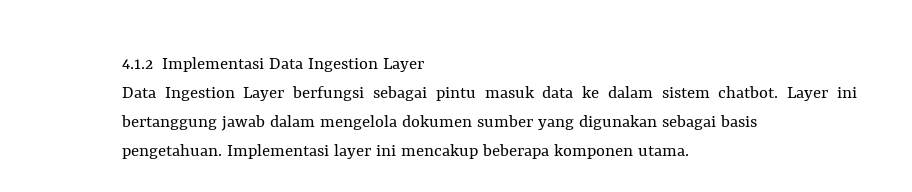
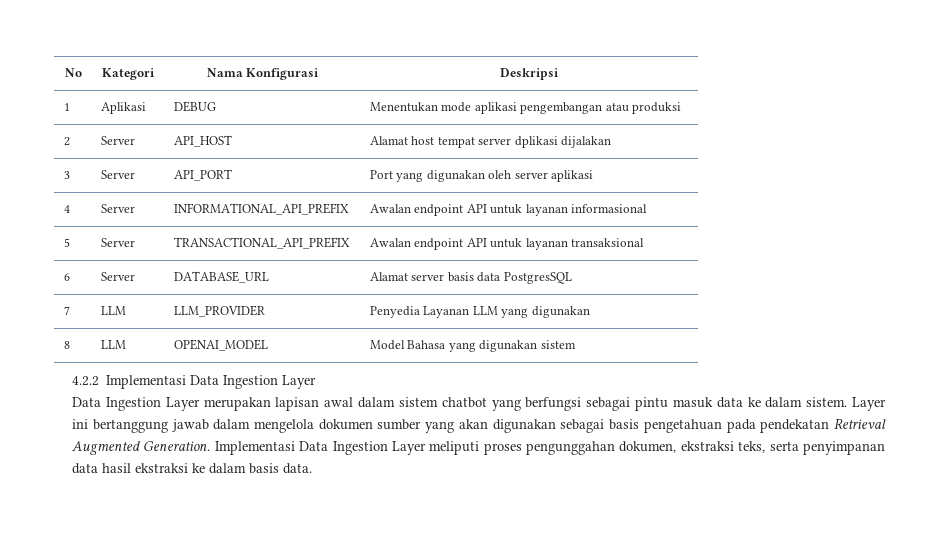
- 4.1.2 Implementasi Data Ingestion Layer
+ No | Kategori | Nama Konfigurasi | Deskripsi
+ 1 | Aplikasi | DEBUG | Menentukan mode aplikasi pengembangan atau produksi
+ 2 | Server | API_HOST | Alamat host tempat server dplikasi dijalakan
+ 3 | Server | API_PORT | Port yang digunakan oleh server aplikasi
+ 4 | Server | INFORMATIONAL_API_PREFIX | Awalan endpoint API untuk layanan informasional
+ 5 | Server | TRANSACTIONAL_API_PREFIX | Awalan endpoint API untuk layanan transaksional
+ 6 | Server | DATABASE_URL | Alamat server basis data PostgresSQL
+ 7 | LLM | LLM_PROVIDER | Penyedia Layanan LLM yang digunakan
+ 8 | LLM | OPENAI_MODEL | Model Bahasa yang digunakan sistem
+ 4.2.2 Implementasi Data Ingestion Layer
- Data Ingestion Layer berfungsi sebagai pintu masuk data ke dalam sistem chatbot.
+ Data Ingestion Layer merupakan lapisan awal dalam sistem chatbot yang berfungsi sebagai pintu masuk data ke dalam sistem.
- Layer ini bertanggung jawab dalam mengelola dokumen sumber yang digunakan sebagai basis pengetahuan. Implementasi layer ini mencakup beberapa komponen utama.
+ Layer ini bertanggung jawab dalam mengelola dokumen sumber yang akan digunakan sebagai basis pengetahuan pada pendekatan Retrieval Augmented Generation. Implementasi Data Ingestion Layer meliputi proses pengunggahan dokumen, ekstraksi teks, serta penyimpanan data hasil ekstraksi ke dalam basis data.

